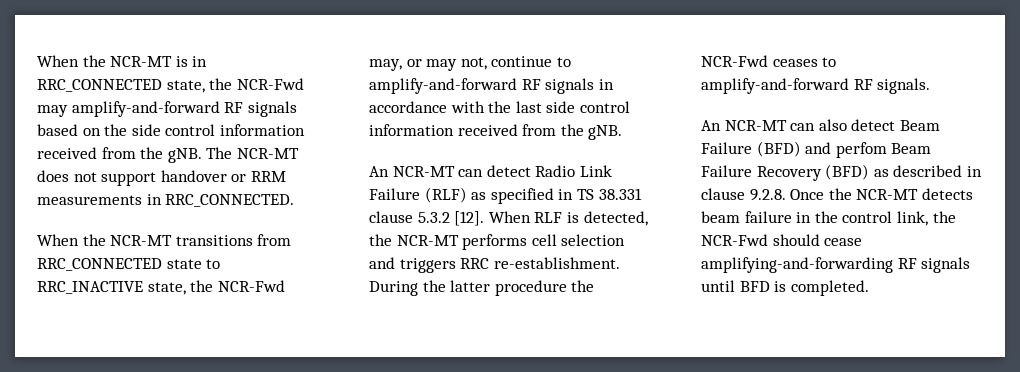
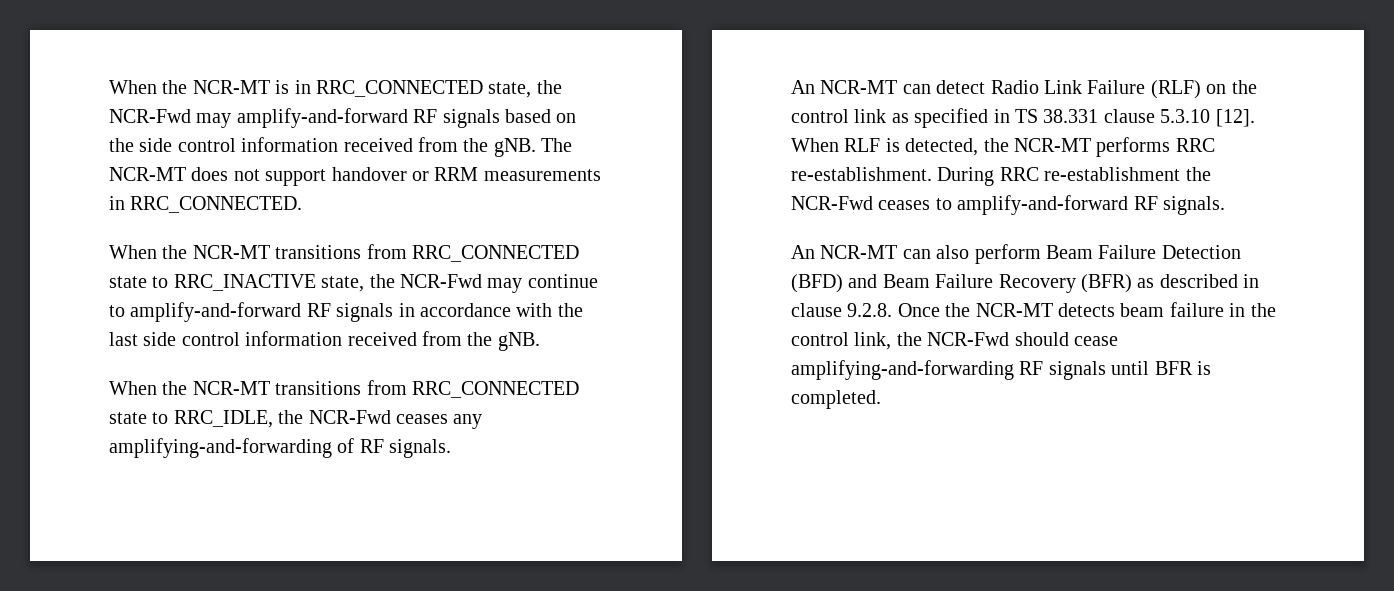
- When the NCR-MT transitions from RRC_CONNECTED state to RRC_INACTIVE state, the NCR-Fwd may, or may not, continue to amplify-and-forward RF signals in accordance with the last side control information received from the gNB.
+ When the NCR-MT transitions from RRC_CONNECTED state to RRC_INACTIVE state, the NCR-Fwd may continue to amplify-and-forward RF signals in accordance with the last side control information received from the gNB.
+ When the NCR-MT transitions from RRC_CONNECTED state to RRC_IDLE, the NCR-Fwd ceases any amplifying-and-forwarding of RF signals.
- An NCR-MT can detect Radio Link Failure (RLF) as specified in TS 38.331 clause 5.3.2 [12].
+ An NCR-MT can detect Radio Link Failure (RLF) on the control link as specified in TS 38.331 clause 5.3.10 [12].
- When RLF is detected, the NCR-MT performs cell selection and triggers RRC re-establishment. During the latter procedure the NCR-Fwd ceases to amplify-and-forward RF signals.
+ When RLF is detected, the NCR-MT performs RRC re-establishment. During RRC re-establishment the NCR-Fwd ceases to amplify-and-forward RF signals.
- An NCR-MT can also detect Beam Failure (BFD) and perfom Beam Failure Recovery (BFD) as described in clause 9.2.8. Once the NCR-MT detects beam failure in the control link, the NCR-Fwd should cease amplifying-and-forwarding RF signals until BFD is completed.
+ An NCR-MT can also perform Beam Failure Detection (BFD) and Beam Failure Recovery (BFR) as described in clause 9.2.8. Once the NCR-MT detects beam failure in the control link, the NCR-Fwd should cease amplifying-and-forwarding RF signals until BFR is completed.

